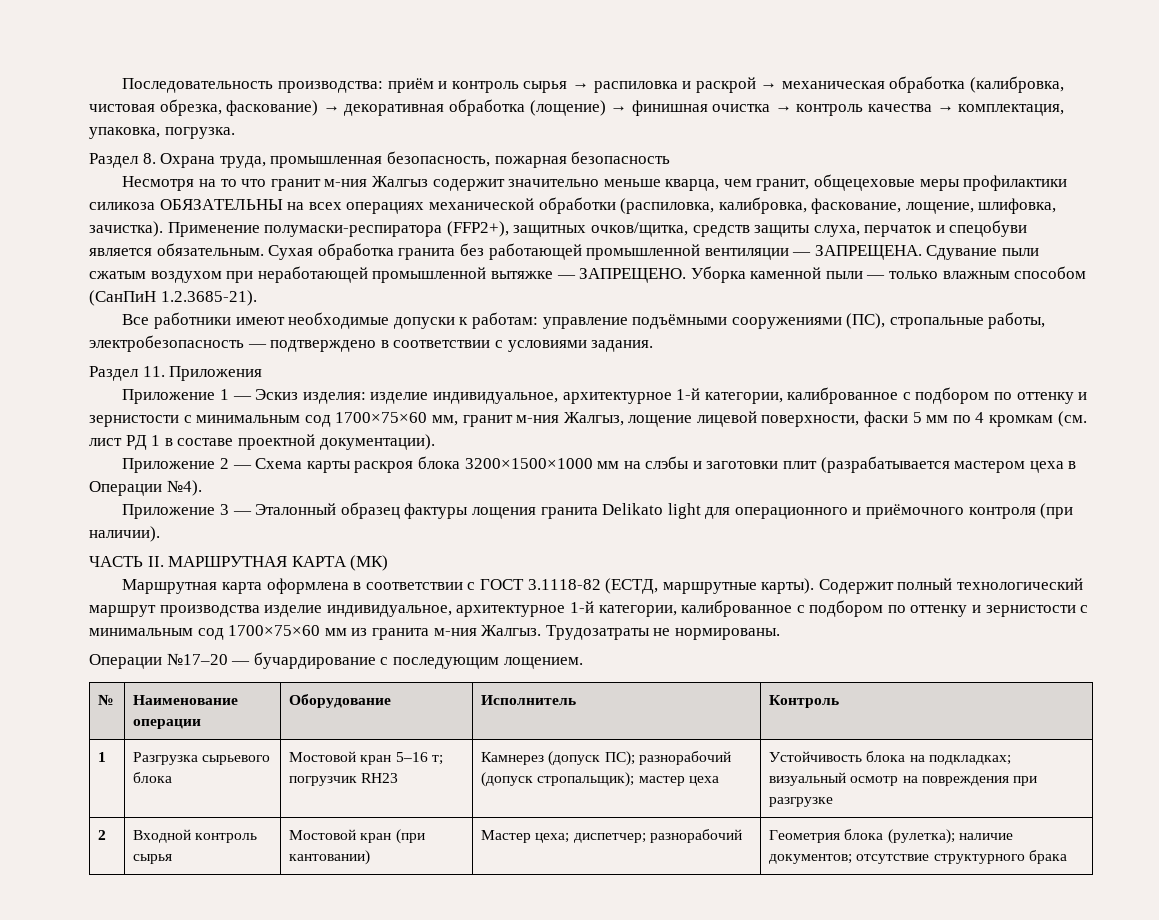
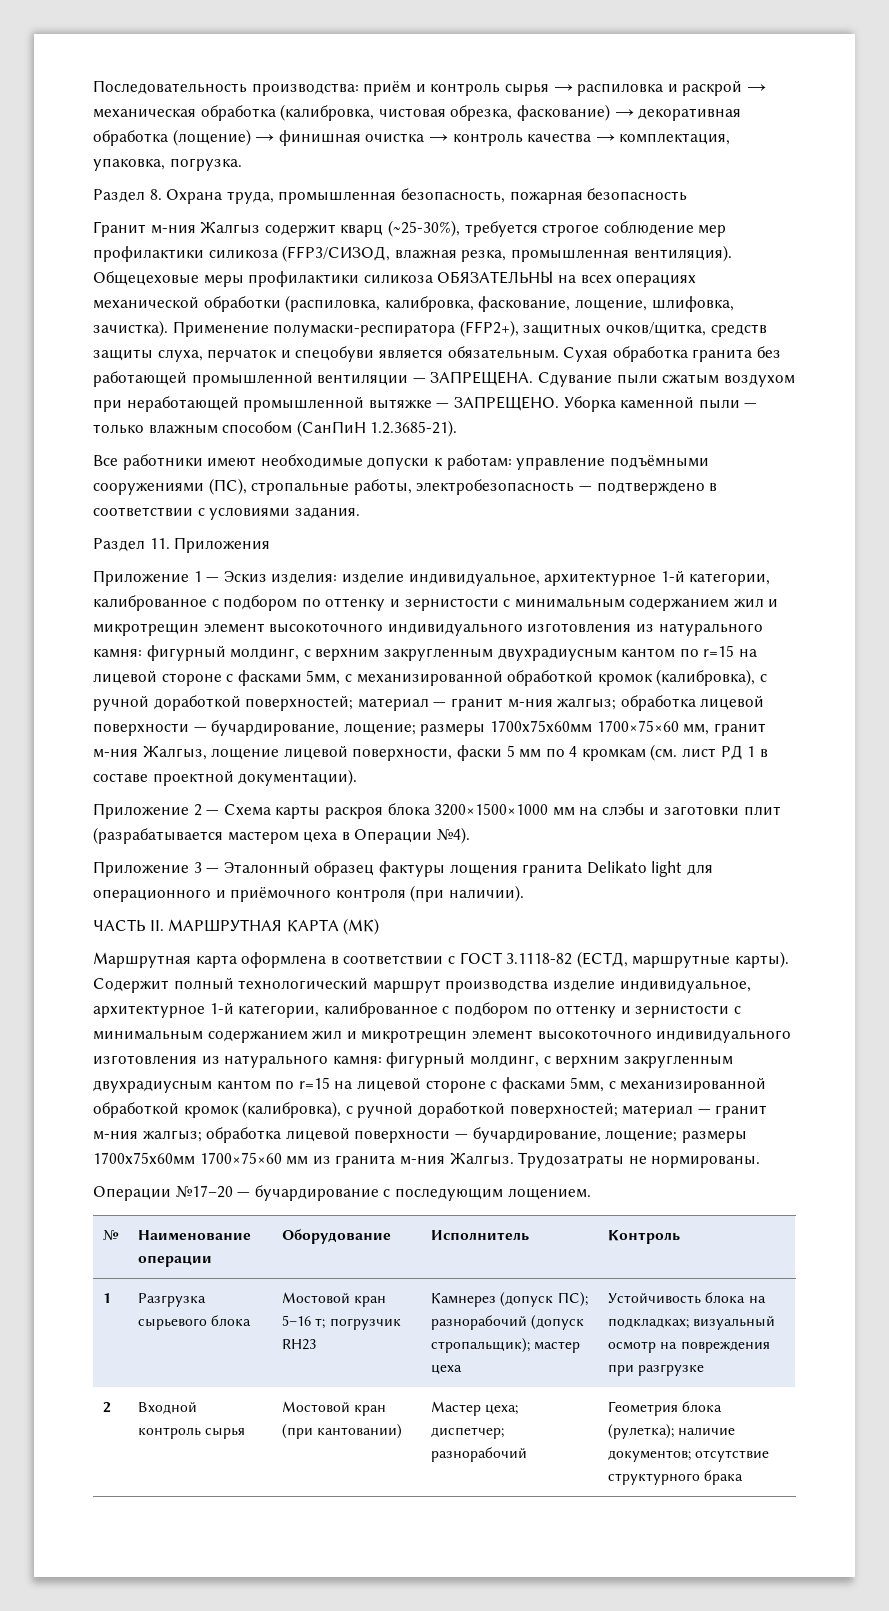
- Несмотря на то что гранит м-ния Жалгыз содержит значительно меньше кварца, чем гранит, общецеховые меры профилактики силикоза ОБЯЗАТЕЛЬНЫ на всех операциях механической обработки (распиловка, калибровка, фаскование, лощение, шлифовка, зачистка).
+ Гранит м-ния Жалгыз содержит кварц (~25-30%), требуется строгое соблюдение мер профилактики силикоза (FFP3/СИЗОД, влажная резка, промышленная вентиляция). Общецеховые меры профилактики силикоза ОБЯЗАТЕЛЬНЫ на всех операциях механической обработки (распиловка, калибровка, фаскование, лощение, шлифовка, зачистка).
- Приложение 1 — Эскиз изделия: изделие индивидуальное, архитектурное 1-й категории, калиброванное с подбором по оттенку и зернистости с минимальным сод 1700×75×60 мм, гранит м-ния Жалгыз, лощение лицевой поверхности, фаски 5 мм по 4 кромкам (см. лист РД 1 в составе проектной документации).
+ Приложение 1 — Эскиз изделия: изделие индивидуальное, архитектурное 1-й категории, калиброванное с подбором по оттенку и зернистости с минимальным содержанием жил и микротрещин элемент высокоточного индивидуального изготовления из натурального камня: фигурный молдинг, с верхним закругленным двухрадиусным кантом по r=15 на лицевой стороне с фасками 5мм, с механизированной обработкой кромок (калибровка), с ручной доработкой поверхностей; материал — гранит м-ния жалгыз; обработка лицевой поверхности — бучардирование, лощение; размеры 1700х75х60мм 1700×75×60 мм, гранит м-ния Жалгыз, лощение лицевой поверхности, фаски 5 мм по 4 кромкам (см. лист РД 1 в составе проектной документации).
- Содержит полный технологический маршрут производства изделие индивидуальное, архитектурное 1-й категории, калиброванное с подбором по оттенку и зернистости с минимальным сод 1700×75×60 мм из гранита м-ния Жалгыз.
+ Содержит полный технологический маршрут производства изделие индивидуальное, архитектурное 1-й категории, калиброванное с подбором по оттенку и зернистости с минимальным содержанием жил и микротрещин элемент высокоточного индивидуального изготовления из натурального камня: фигурный молдинг, с верхним закругленным двухрадиусным кантом по r=15 на лицевой стороне с фасками 5мм, с механизированной обработкой кромок (калибровка), с ручной доработкой поверхностей; материал — гранит м-ния жалгыз; обработка лицевой поверхности — бучардирование, лощение; размеры 1700х75х60мм 1700×75×60 мм из гранита м-ния Жалгыз.

